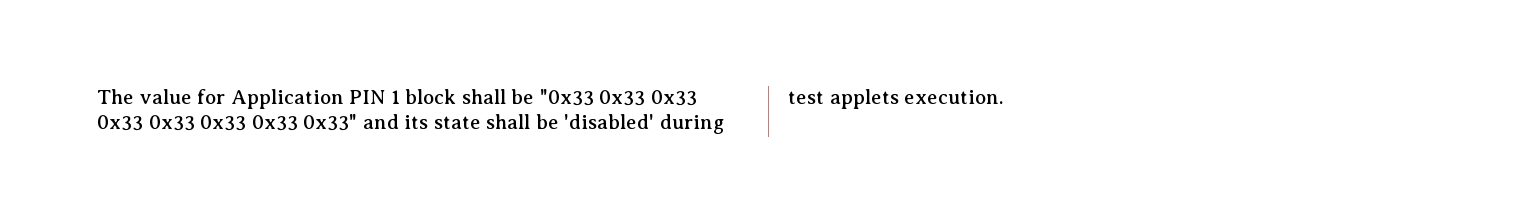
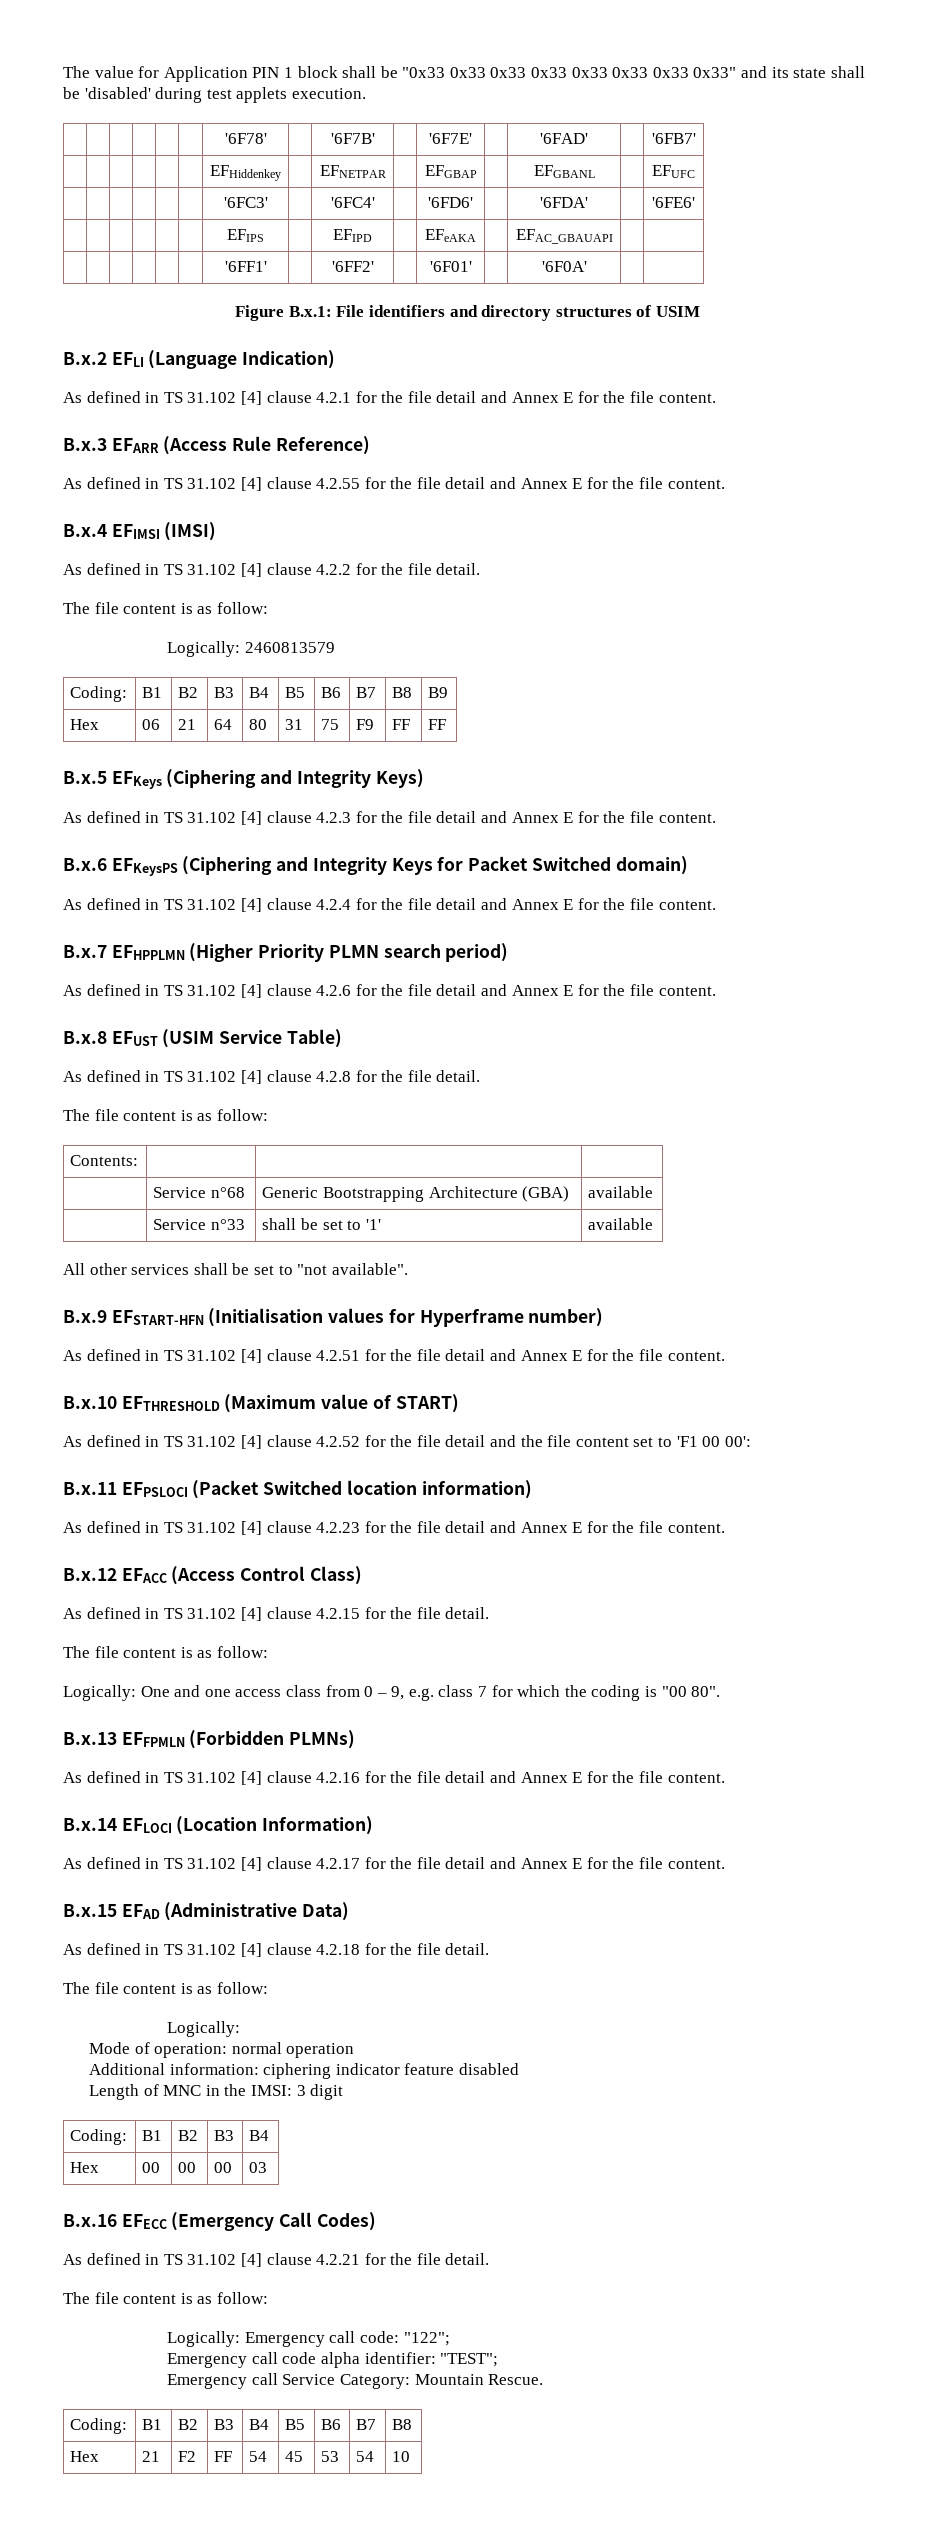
+ | | | | | | '6F78' | | '6F7B' | | '6F7E' | | '6FAD' | | '6FB7'
+ | | | | | | EFHiddenkey | | EFNETPAR | | EFGBAP | | EFGBANL | | EFUFC
+ | | | | | | '6FC3' | | '6FC4' | | '6FD6' | | '6FDA' | | '6FE6'
+ | | | | | | EFIPS | | EFIPD | | EFeAKA | | EFAC_GBAUAPI | |
+ | | | | | | '6FF1' | | '6FF2' | | '6F01' | | '6F0A' | |
+ Figure B.x.1: File identifiers and directory structures of USIM
+ B.x.2 EFLI (Language Indication)
+ As defined in TS 31.102 [4] clause 4.2.1 for the file detail and Annex E for the file content.
+ B.x.3 EFARR (Access Rule Reference)
+ As defined in TS 31.102 [4] clause 4.2.55 for the file detail and Annex E for the file content.
+ B.x.4 EFIMSI (IMSI)
+ As defined in TS 31.102 [4] clause 4.2.2 for the file detail.
+ The file content is as follow:
+ Logically: 2460813579
+ Coding: | B1 | B2 | B3 | B4 | B5 | B6 | B7 | B8 | B9
+ Hex | 06 | 21 | 64 | 80 | 31 | 75 | F9 | FF | FF
+ B.x.5 EFKeys (Ciphering and Integrity Keys)
+ As defined in TS 31.102 [4] clause 4.2.3 for the file detail and Annex E for the file content.
+ B.x.6 EFKeysPS (Ciphering and Integrity Keys for Packet Switched domain)
+ As defined in TS 31.102 [4] clause 4.2.4 for the file detail and Annex E for the file content.
+ B.x.7 EFHPPLMN (Higher Priority PLMN search period)
+ As defined in TS 31.102 [4] clause 4.2.6 for the file detail and Annex E for the file content.
+ B.x.8 EFUST (USIM Service Table)
+ As defined in TS 31.102 [4] clause 4.2.8 for the file detail.
+ The file content is as follow:
+ Contents: | | |
+ | Service n°68 | Generic Bootstrapping Architecture (GBA) | available
+ | Service n°33 | shall be set to '1' | available
+ All other services shall be set to "not available".
+ B.x.9 EFSTART-HFN (Initialisation values for Hyperframe number)
+ As defined in TS 31.102 [4] clause 4.2.51 for the file detail and Annex E for the file content.
+ B.x.10 EFTHRESHOLD (Maximum value of START)
+ As defined in TS 31.102 [4] clause 4.2.52 for the file detail and the file content set to 'F1 00 00':
+ B.x.11 EFPSLOCI (Packet Switched location information)
+ As defined in TS 31.102 [4] clause 4.2.23 for the file detail and Annex E for the file content.
+ B.x.12 EFACC (Access Control Class)
+ As defined in TS 31.102 [4] clause 4.2.15 for the file detail.
+ The file content is as follow:
+ Logically: One and one access class from 0 – 9, e.g. class 7 for which the coding is "00 80".
+ B.x.13 EFFPMLN (Forbidden PLMNs)
+ As defined in TS 31.102 [4] clause 4.2.16 for the file detail and Annex E for the file content.
+ B.x.14 EFLOCI (Location Information)
+ As defined in TS 31.102 [4] clause 4.2.17 for the file detail and Annex E for the file content.
+ B.x.15 EFAD (Administrative Data)
+ As defined in TS 31.102 [4] clause 4.2.18 for the file detail.
+ The file content is as follow:
+ Logically:
+ Mode of operation: normal operation
+ Additional information: ciphering indicator feature disabled
+ Length of MNC in the IMSI: 3 digit
+ Coding: | B1 | B2 | B3 | B4
+ Hex | 00 | 00 | 00 | 03
+ B.x.16 EFECC (Emergency Call Codes)
+ As defined in TS 31.102 [4] clause 4.2.21 for the file detail.
+ The file content is as follow:
+ Logically: Emergency call code: "122";
+ Emergency call code alpha identifier: "TEST";
+ Emergency call Service Category: Mountain Rescue.
+ Coding: | B1 | B2 | B3 | B4 | B5 | B6 | B7 | B8
+ Hex | 21 | F2 | FF | 54 | 45 | 53 | 54 | 10

